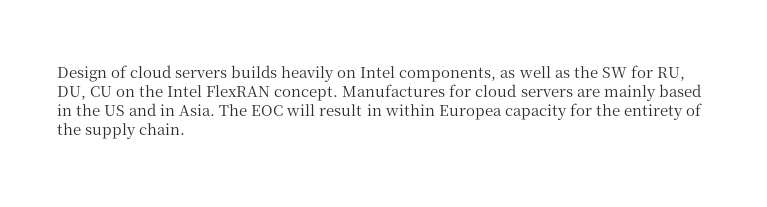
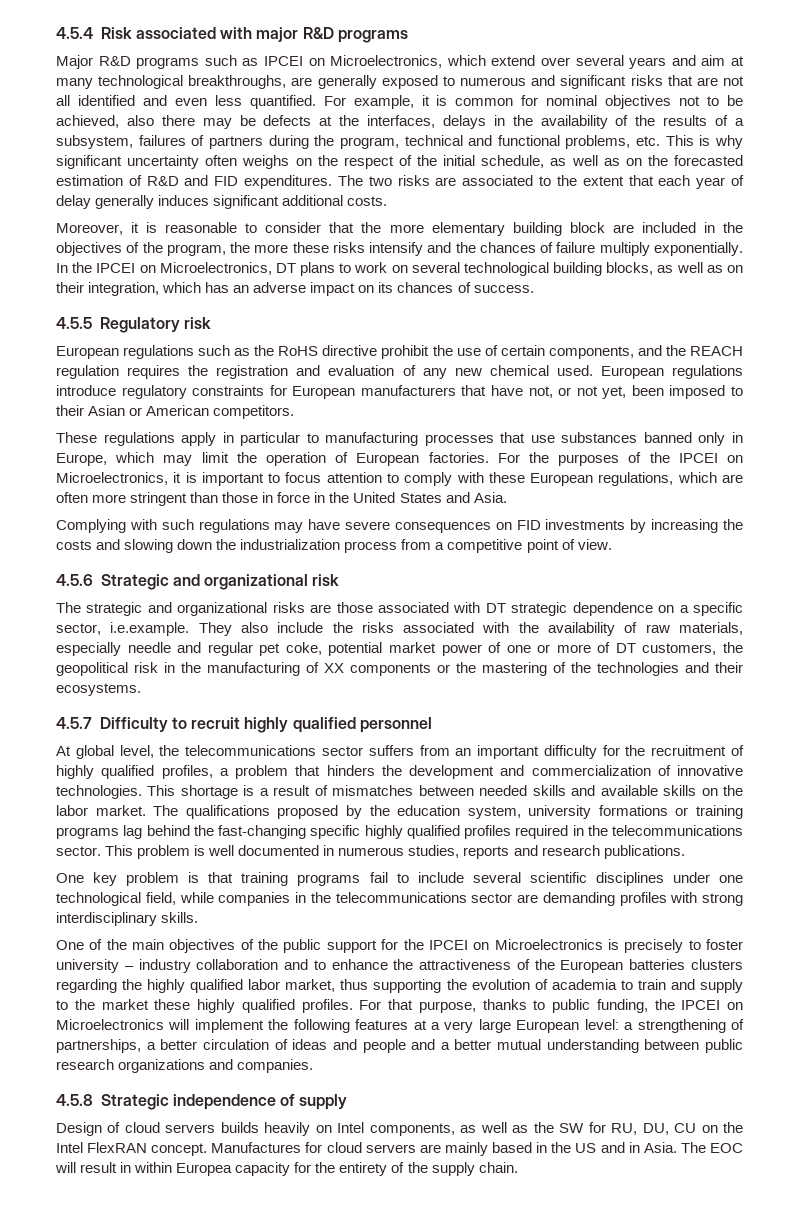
+ 4.5.4 Risk associated with major R&D programs
+ Major R&D programs such as IPCEI on Microelectronics, which extend over several years and aim at many technological breakthroughs, are generally exposed to numerous and significant risks that are not all identified and even less quantified. For example, it is common for nominal objectives not to be achieved, also there may be defects at the interfaces, delays in the availability of the results of a subsystem, failures of partners during the program, technical and functional problems, etc. This is why significant uncertainty often weighs on the respect of the initial schedule, as well as on the forecasted estimation of R&D and FID expenditures. The two risks are associated to the extent that each year of delay generally induces significant additional costs.
+ Moreover, it is reasonable to consider that the more elementary building block are included in the objectives of the program, the more these risks intensify and the chances of failure multiply exponentially. In the IPCEI on Microelectronics, DT plans to work on several technological building blocks, as well as on their integration, which has an adverse impact on its chances of success.
+ 4.5.5 Regulatory risk
+ European regulations such as the RoHS directive prohibit the use of certain components, and the REACH regulation requires the registration and evaluation of any new chemical used. European regulations introduce regulatory constraints for European manufacturers that have not, or not yet, been imposed to their Asian or American competitors.
+ These regulations apply in particular to manufacturing processes that use substances banned only in Europe, which may limit the operation of European factories. For the purposes of the IPCEI on Microelectronics, it is important to focus attention to comply with these European regulations, which are often more stringent than those in force in the United States and Asia.
+ Complying with such regulations may have severe consequences on FID investments by increasing the costs and slowing down the industrialization process from a competitive point of view.
+ 4.5.6 Strategic and organizational risk
+ The strategic and organizational risks are those associated with DT strategic dependence on a specific sector, i.e.example. They also include the risks associated with the availability of raw materials, especially needle and regular pet coke, potential market power of one or more of DT customers, the geopolitical risk in the manufacturing of XX components or the mastering of the technologies and their ecosystems.
+ 4.5.7 Difficulty to recruit highly qualified personnel
+ At global level, the telecommunications sector suffers from an important difficulty for the recruitment of highly qualified profiles, a problem that hinders the development and commercialization of innovative technologies. This shortage is a result of mismatches between needed skills and available skills on the labor market. The qualifications proposed by the education system, university formations or training programs lag behind the fast-changing specific highly qualified profiles required in the telecommunications sector. This problem is well documented in numerous studies, reports and research publications.
+ One key problem is that training programs fail to include several scientific disciplines under one technological field, while companies in the telecommunications sector are demanding profiles with strong interdisciplinary skills.
+ One of the main objectives of the public support for the IPCEI on Microelectronics is precisely to foster university – industry collaboration and to enhance the attractiveness of the European batteries clusters regarding the highly qualified labor market, thus supporting the evolution of academia to train and supply to the market these highly qualified profiles. For that purpose, thanks to public funding, the IPCEI on Microelectronics will implement the following features at a very large European level: a strengthening of partnerships, a better circulation of ideas and people and a better mutual understanding between public research organizations and companies.
+ 4.5.8 Strategic independence of supply

